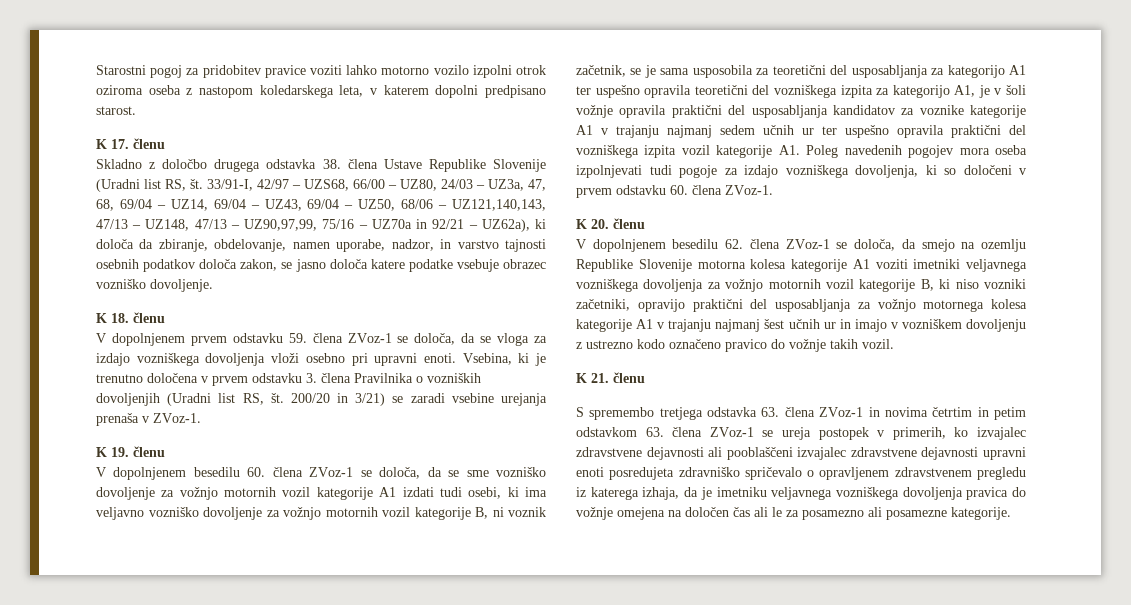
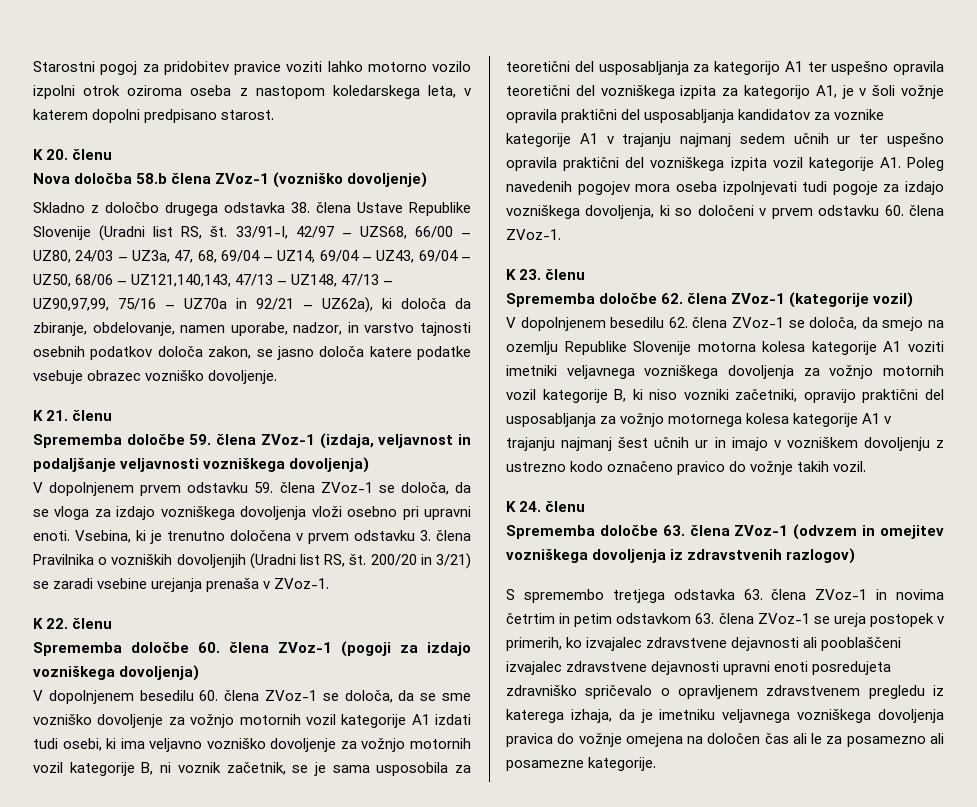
- K 17. členu
+ K 20. členu
+ Nova določba 58.b člena ZVoz-1 (vozniško dovoljenje)
- K 18. členu
+ K 21. členu
+ Sprememba določbe 59. člena ZVoz-1 (izdaja, veljavnost in podaljšanje veljavnosti vozniškega dovoljenja)
- K 19. členu
+ K 22. členu
+ Sprememba določbe 60. člena ZVoz-1 (pogoji za izdajo vozniškega dovoljenja)
- K 20. členu
+ K 23. členu
+ Sprememba določbe 62. člena ZVoz-1 (kategorije vozil)
- K 21. členu
+ K 24. členu
+ Sprememba določbe 63. člena ZVoz-1 (odvzem in omejitev vozniškega dovoljenja iz zdravstvenih razlogov)

